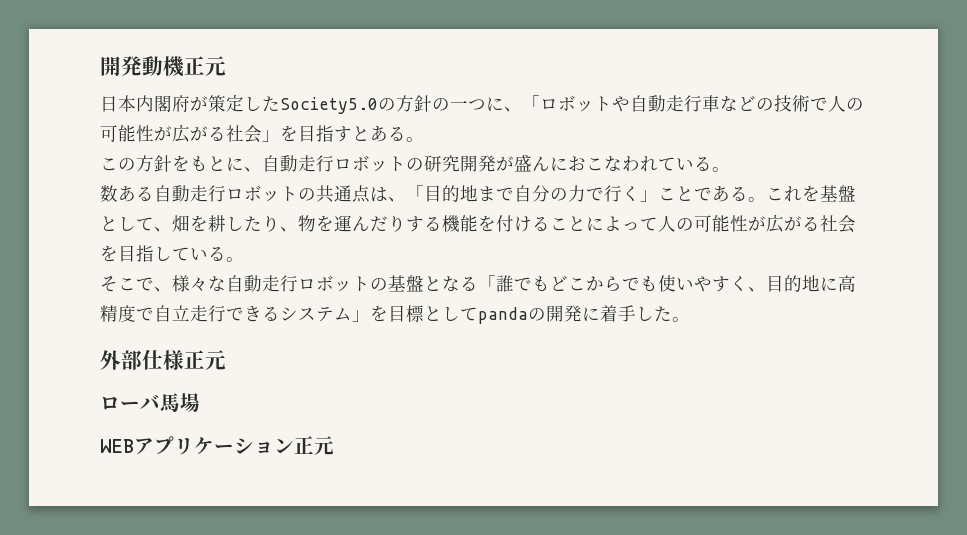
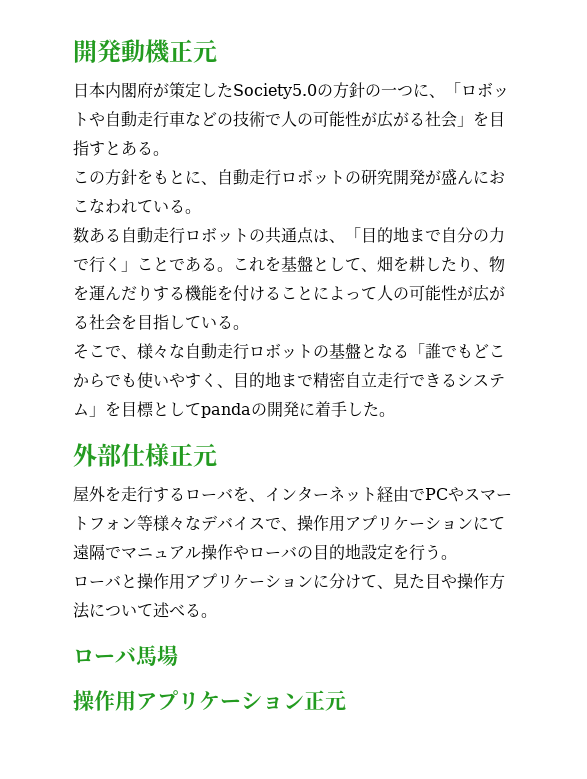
- そこで、様々な自動走行ロボットの基盤となる「誰でもどこからでも使いやすく、目的地に高精度で自立走行できるシステム」を目標としてpandaの開発に着手した。
+ そこで、様々な自動走行ロボットの基盤となる「誰でもどこからでも使いやすく、目的地まで精密自立走行できるシステム」を目標としてpandaの開発に着手した。
+ 屋外を走行するローバを、インターネット経由でPCやスマートフォン等様々なデバイスで、操作用アプリケーションにて遠隔でマニュアル操作やローバの目的地設定を行う。
+ ローバと操作用アプリケーションに分けて、見た目や操作方法について述べる。
- WEBアプリケーション正元
+ 操作用アプリケーション正元

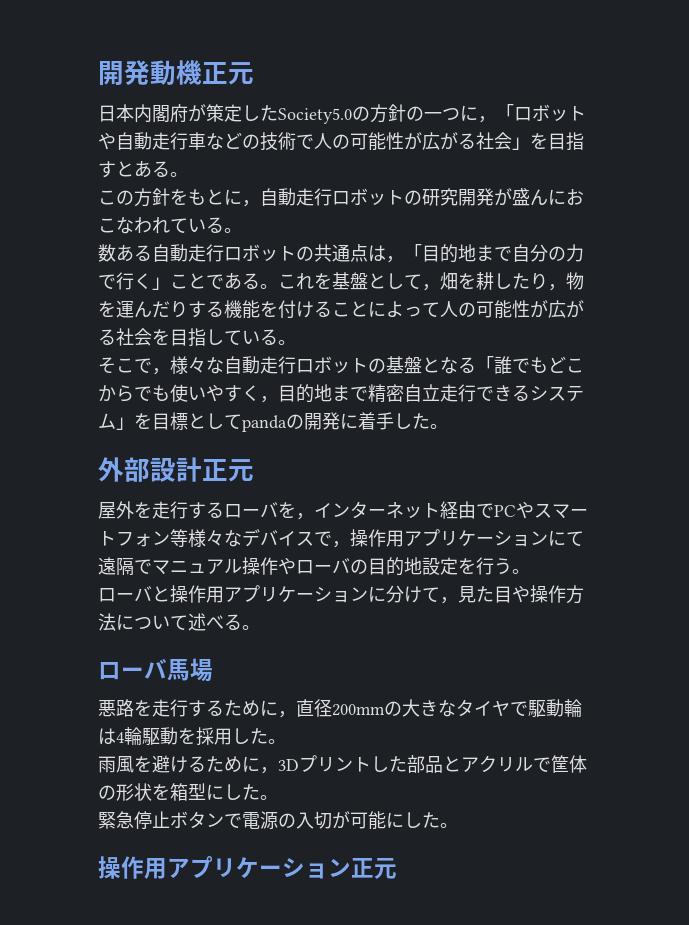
- 日本内閣府が策定したSociety5.0の方針の一つに、「ロボットや自動走行車などの技術で人の可能性が広がる社会」を目指すとある。
+ 日本内閣府が策定したSociety5.0の方針の一つに，「ロボットや自動走行車などの技術で人の可能性が広がる社会」を目指すとある。
- この方針をもとに、自動走行ロボットの研究開発が盛んにおこなわれている。
+ この方針をもとに，自動走行ロボットの研究開発が盛んにおこなわれている。
- 数ある自動走行ロボットの共通点は、「目的地まで自分の力で行く」ことである。
+ 数ある自動走行ロボットの共通点は，「目的地まで自分の力で行く」ことである。
- これを基盤として、畑を耕したり、物を運んだりする機能を付けることによって人の可能性が広がる社会を目指している。
+ これを基盤として，畑を耕したり，物を運んだりする機能を付けることによって人の可能性が広がる社会を目指している。
- そこで、様々な自動走行ロボットの基盤となる「誰でもどこからでも使いやすく、目的地まで精密自立走行できるシステム」を目標としてpandaの開発に着手した。
+ そこで，様々な自動走行ロボットの基盤となる「誰でもどこからでも使いやすく，目的地まで精密自立走行できるシステム」を目標としてpandaの開発に着手した。
- 外部仕様正元
+ 外部設計正元
- 屋外を走行するローバを、インターネット経由でPCやスマートフォン等様々なデバイスで、操作用アプリケーションにて遠隔でマニュアル操作やローバの目的地設定を行う。
+ 屋外を走行するローバを，インターネット経由でPCやスマートフォン等様々なデバイスで，操作用アプリケーションにて遠隔でマニュアル操作やローバの目的地設定を行う。
- ローバと操作用アプリケーションに分けて、見た目や操作方法について述べる。
+ ローバと操作用アプリケーションに分けて，見た目や操作方法について述べる。
+ 悪路を走行するために，直径200mmの大きなタイヤで駆動輪は4輪駆動を採用した。
+ 雨風を避けるために，3Dプリントした部品とアクリルで筐体の形状を箱型にした。
+ 緊急停止ボタンで電源の入切が可能にした。

